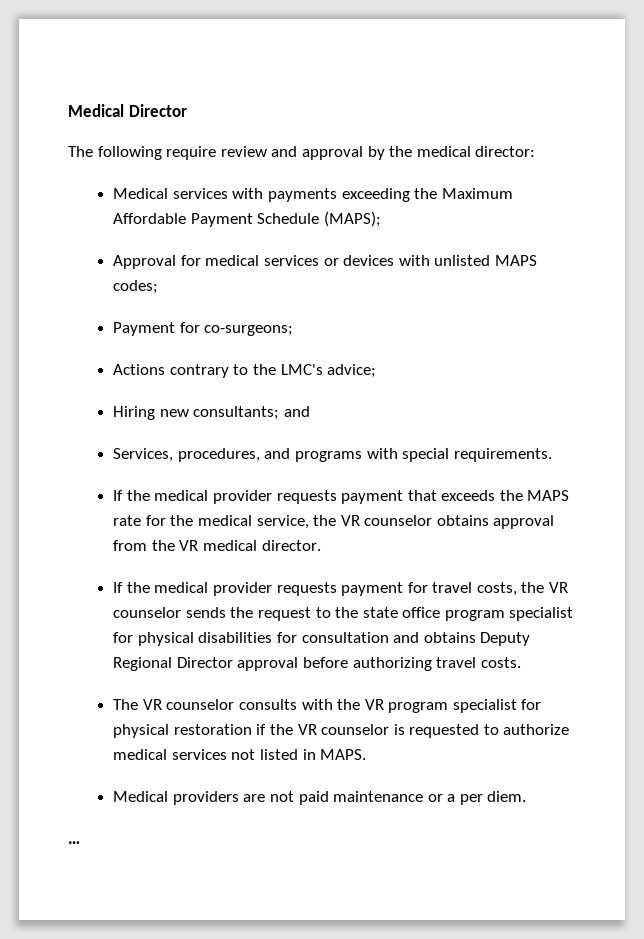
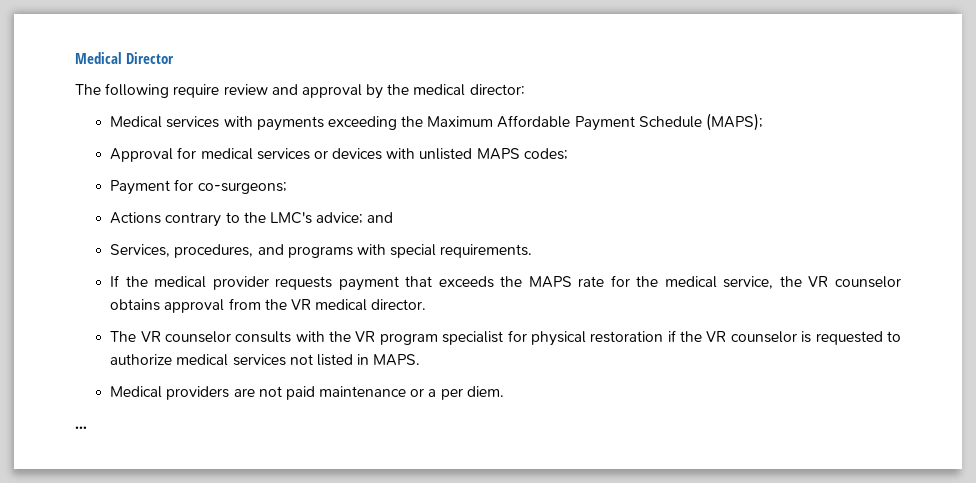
- Actions contrary to the LMC's advice;
- Hiring new consultants; and
+ Actions contrary to the LMC's advice; and
- If the medical provider requests payment for travel costs, the VR counselor sends the request to the state office program specialist for physical disabilities for consultation and obtains Deputy Regional Director approval before authorizing travel costs.

